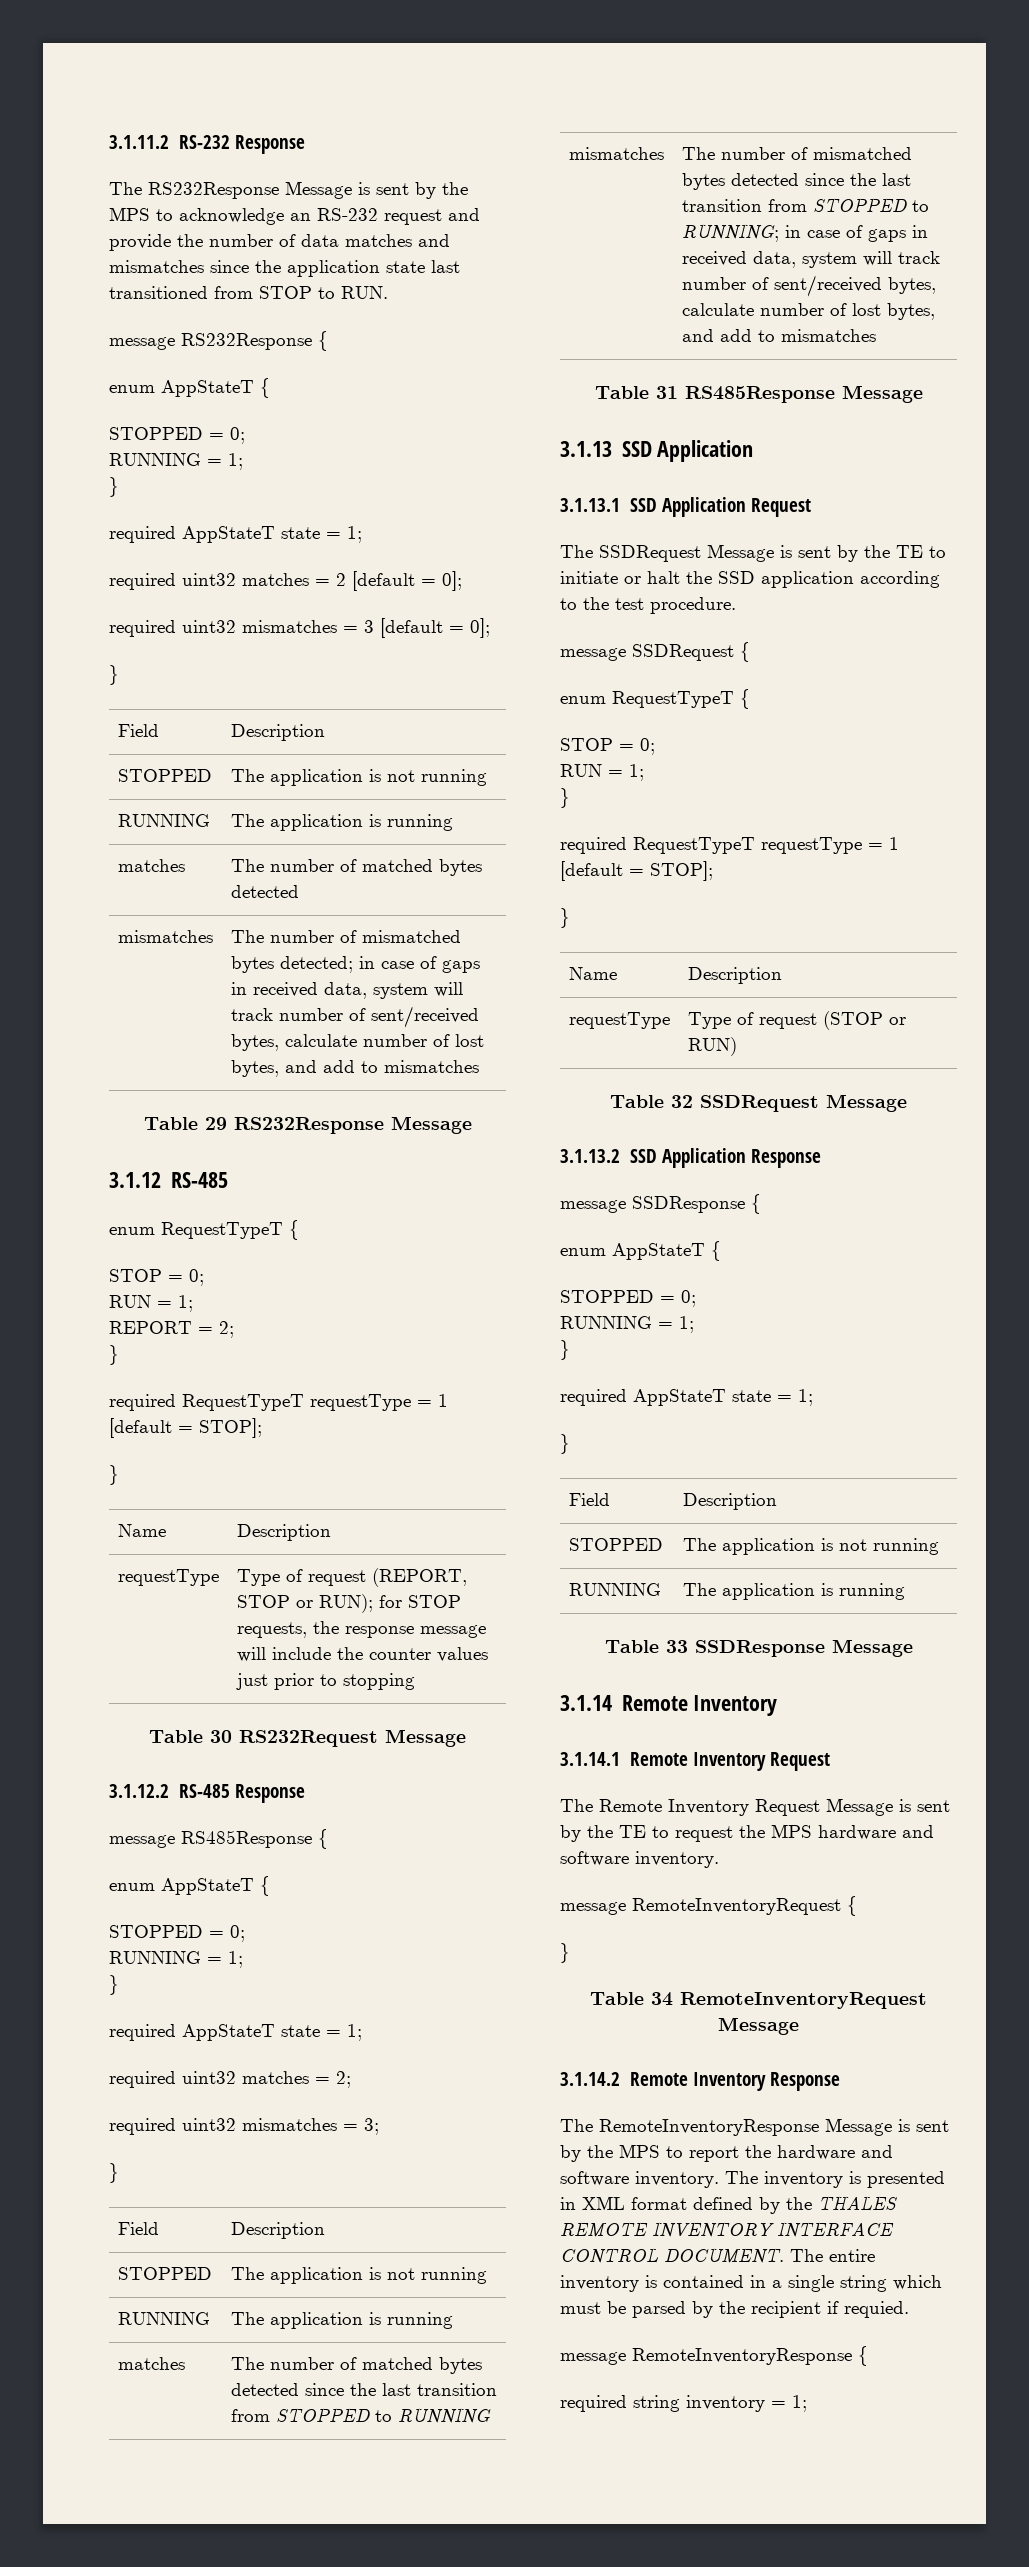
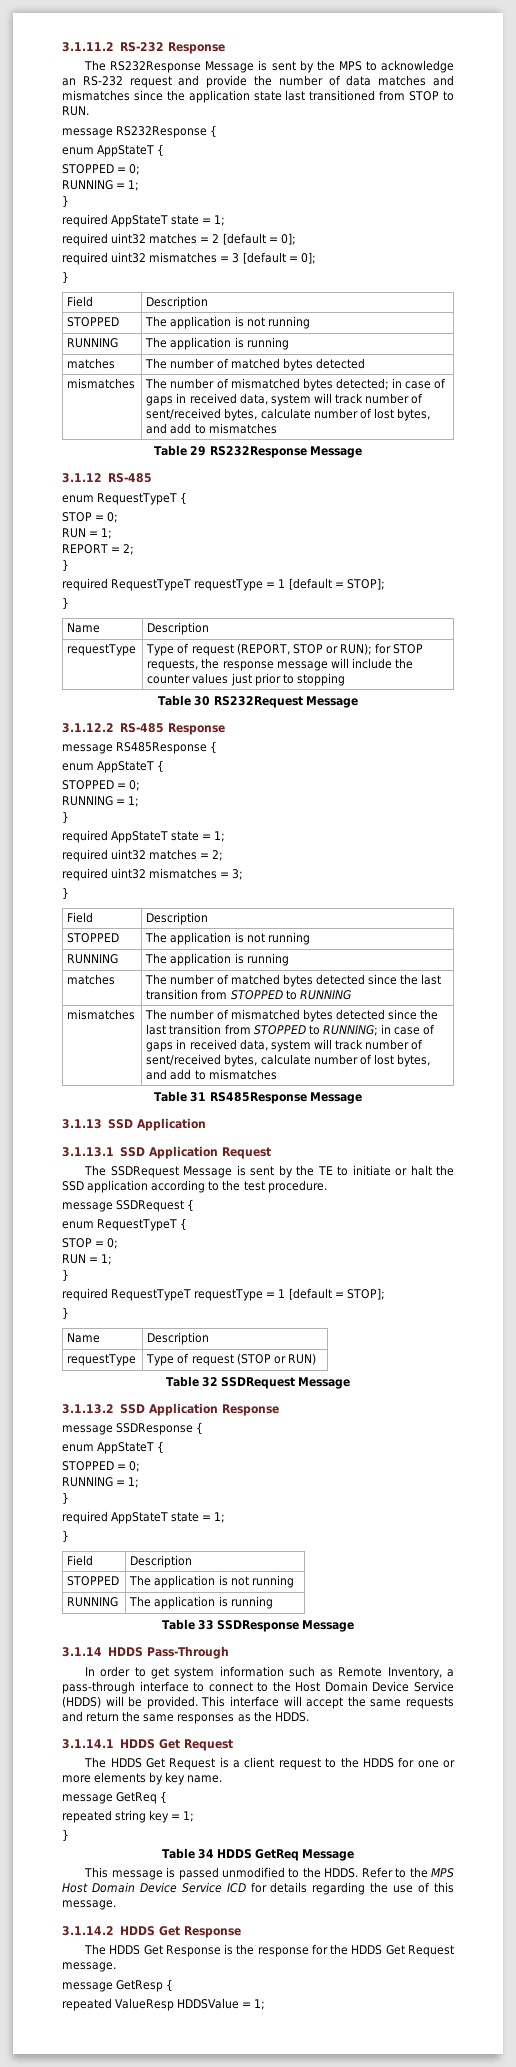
- 3.1.14 Remote Inventory
+ 3.1.14 HDDS Pass-Through
+ In order to get system information such as Remote Inventory, a pass-through interface to connect to the Host Domain Device Service (HDDS) will be provided. This interface will accept the same requests and return the same responses as the HDDS.
- 3.1.14.1 Remote Inventory Request
- The Remote Inventory Request Message is sent by the TE to request the MPS hardware and software inventory.
- message RemoteInventoryRequest {
+ 3.1.14.1 HDDS Get Request
+ The HDDS Get Request is a client request to the HDDS for one or more elements by key name.
+ message GetReq {
+ repeated string key = 1;
- Table 34 RemoteInventoryRequest Message
+ Table 34 HDDS GetReq Message
+ This message is passed unmodified to the HDDS. Refer to the MPS Host Domain Device Service ICD for details regarding the use of this message.
- 3.1.14.2 Remote Inventory Response
- The RemoteInventoryResponse Message is sent by the MPS to report the hardware and software inventory. The inventory is presented in XML format defined by the THALES REMOTE INVENTORY INTERFACE CONTROL DOCUMENT. The entire inventory is contained in a single string which must be parsed by the recipient if requied.
- message RemoteInventoryResponse {
- required string inventory = 1;
+ 3.1.14.2 HDDS Get Response
+ The HDDS Get Response is the response for the HDDS Get Request message.
+ message GetResp {
+ repeated ValueResp HDDSValue = 1;

